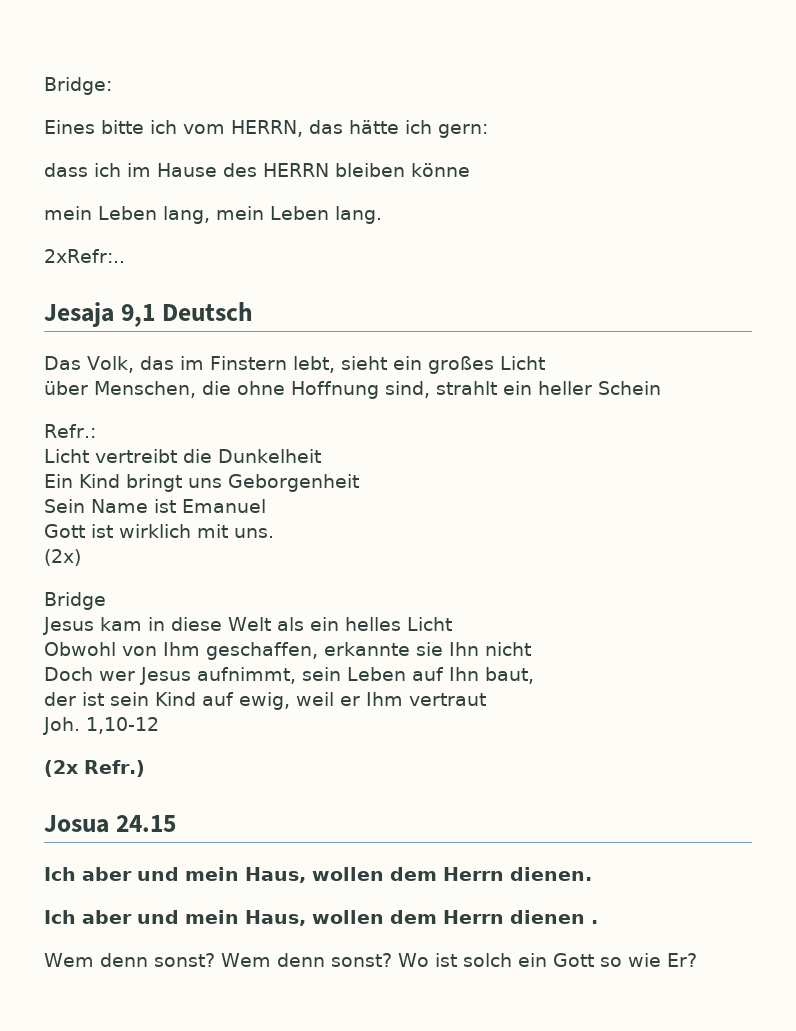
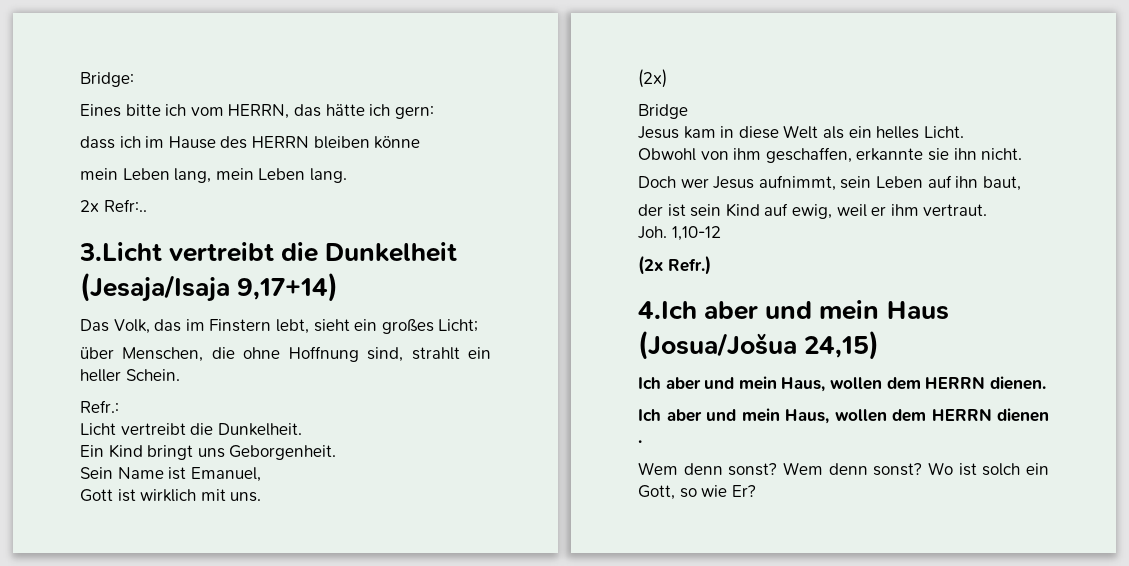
- 2xRefr:..
- Jesaja 9,1 Deutsch
+ 2x Refr:..
+ 3.Licht vertreibt die Dunkelheit (Jesaja/Isaja 9,17+14)
- Das Volk, das im Finstern lebt, sieht ein großes Licht
+ Das Volk, das im Finstern lebt, sieht ein großes Licht;
- über Menschen, die ohne Hoffnung sind, strahlt ein heller Schein
+ über Menschen, die ohne Hoffnung sind, strahlt ein heller Schein.
- Licht vertreibt die Dunkelheit
+ Licht vertreibt die Dunkelheit.
- Ein Kind bringt uns Geborgenheit
+ Ein Kind bringt uns Geborgenheit.
- Sein Name ist Emanuel
+ Sein Name ist Emanuel,
- Jesus kam in diese Welt als ein helles Licht
+ Jesus kam in diese Welt als ein helles Licht.
- Obwohl von Ihm geschaffen, erkannte sie Ihn nicht
+ Obwohl von ihm geschaffen, erkannte sie ihn nicht.
- Doch wer Jesus aufnimmt, sein Leben auf Ihn baut,
+ Doch wer Jesus aufnimmt, sein Leben auf ihn baut,
- der ist sein Kind auf ewig, weil er Ihm vertraut
+ der ist sein Kind auf ewig, weil er ihm vertraut.
- Josua 24.15
- Ich aber und mein Haus, wollen dem Herrn dienen.
+ 4.Ich aber und mein Haus (Josua/Jošua 24,15)
+ Ich aber und mein Haus, wollen dem HERRN dienen.
- Ich aber und mein Haus, wollen dem Herrn dienen .
+ Ich aber und mein Haus, wollen dem HERRN dienen .
- Wo ist solch ein Gott so wie Er?
+ Wo ist solch ein Gott, so wie Er?

